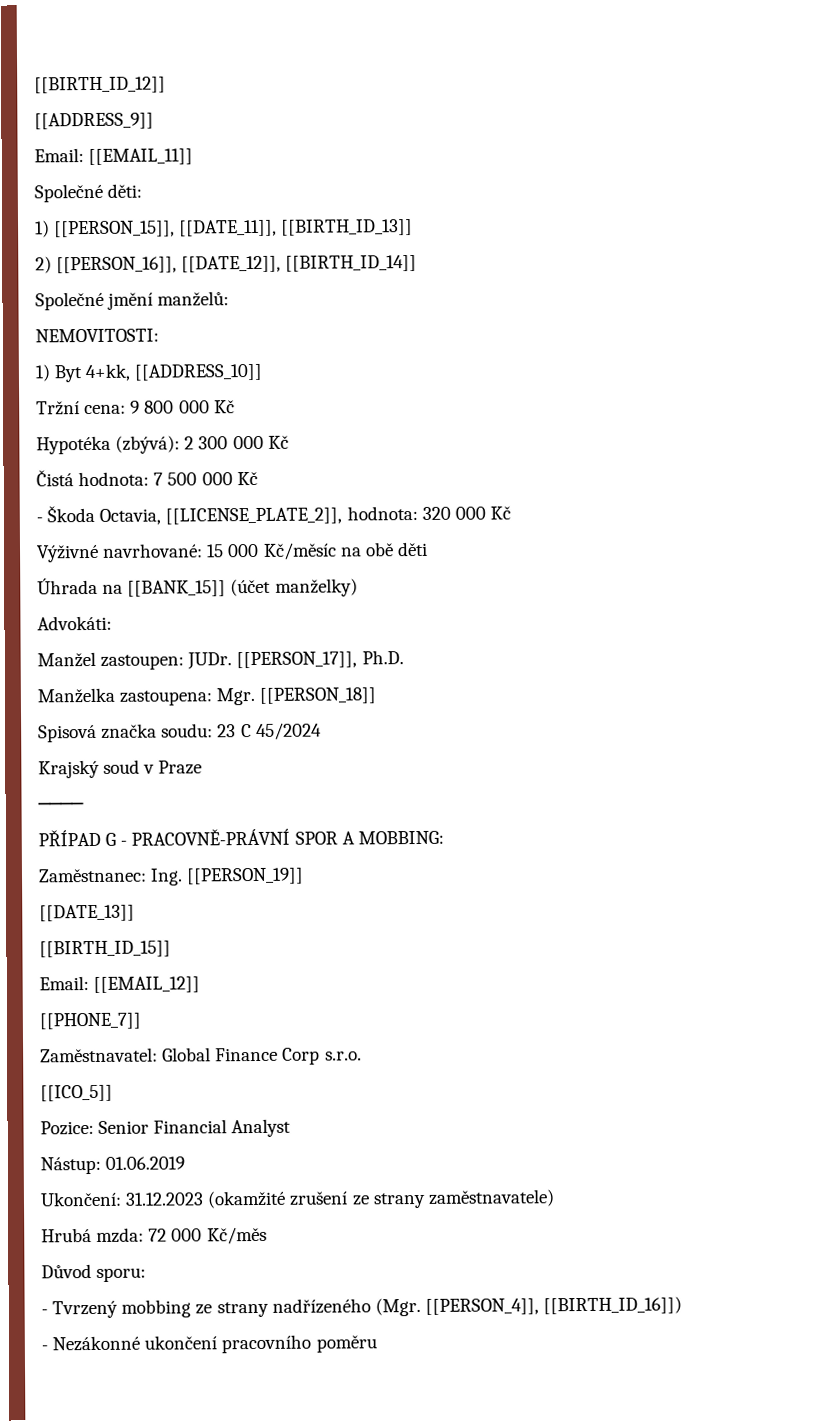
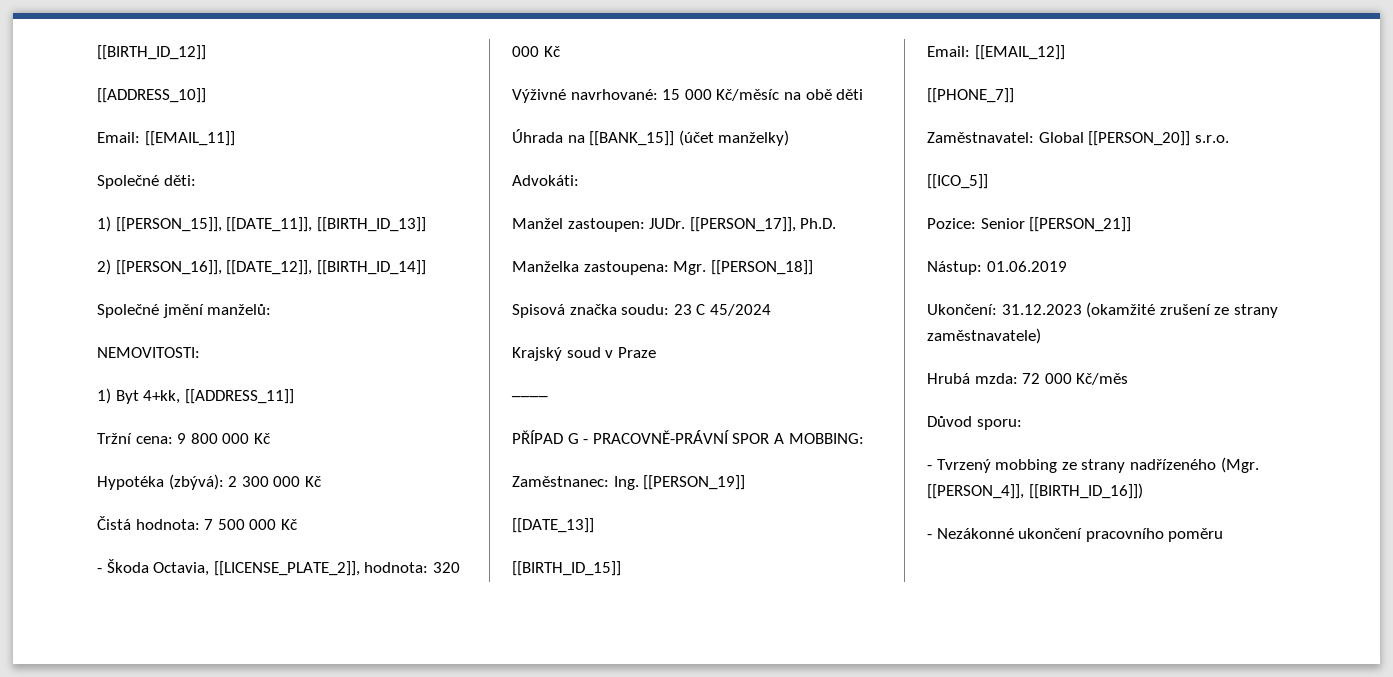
- [[ADDRESS_9]]
+ [[ADDRESS_10]]
- 1) Byt 4+kk, [[ADDRESS_10]]
+ 1) Byt 4+kk, [[ADDRESS_11]]
- Zaměstnavatel: Global Finance Corp s.r.o.
+ Zaměstnavatel: Global [[PERSON_20]] s.r.o.
- Pozice: Senior Financial Analyst
+ Pozice: Senior [[PERSON_21]]

